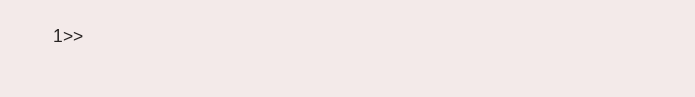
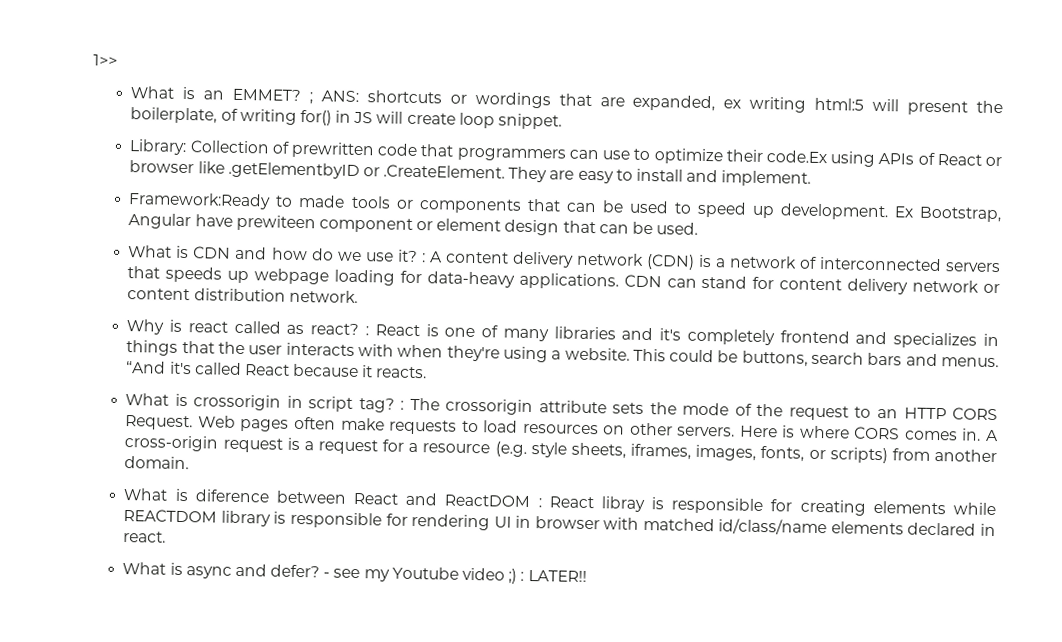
+ What is an EMMET? ; ANS: shortcuts or wordings that are expanded, ex writing html:5 will present the boilerplate, of writing for() in JS will create loop snippet.
+ Library: Collection of prewritten code that programmers can use to optimize their code.Ex using APIs of React or browser like .getElementbyID or .CreateElement. They are easy to install and implement.
+ Framework:Ready to made tools or components that can be used to speed up development. Ex Bootstrap, Angular have prewiteen component or element design that can be used.
+ What is CDN and how do we use it? : A content delivery network (CDN) is a network of interconnected servers that speeds up webpage loading for data-heavy applications. CDN can stand for content delivery network or content distribution network.
+ Why is react called as react? : React is one of many libraries and it's completely frontend and specializes in things that the user interacts with when they're using a website. This could be buttons, search bars and menus. “And it's called React because it reacts.
+ What is crossorigin in script tag? : The crossorigin attribute sets the mode of the request to an HTTP CORS Request. Web pages often make requests to load resources on other servers. Here is where CORS comes in. A cross-origin request is a request for a resource (e.g. style sheets, iframes, images, fonts, or scripts) from another domain.
+ What is diference between React and ReactDOM : React libray is responsible for creating elements while REACTDOM library is responsible for rendering UI in browser with matched id/class/name elements declared in react.
+ What is async and defer? - see my Youtube video ;) : LATER!!

